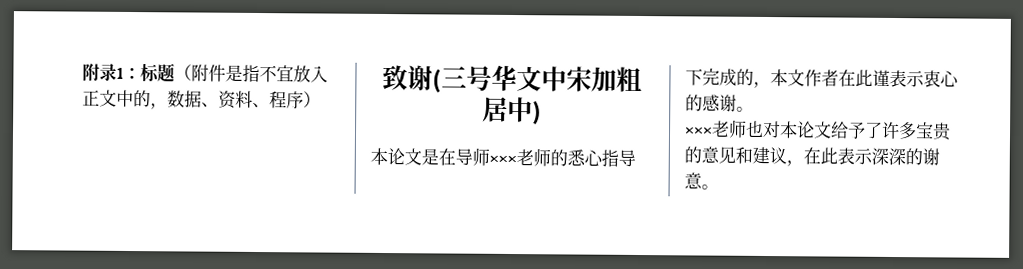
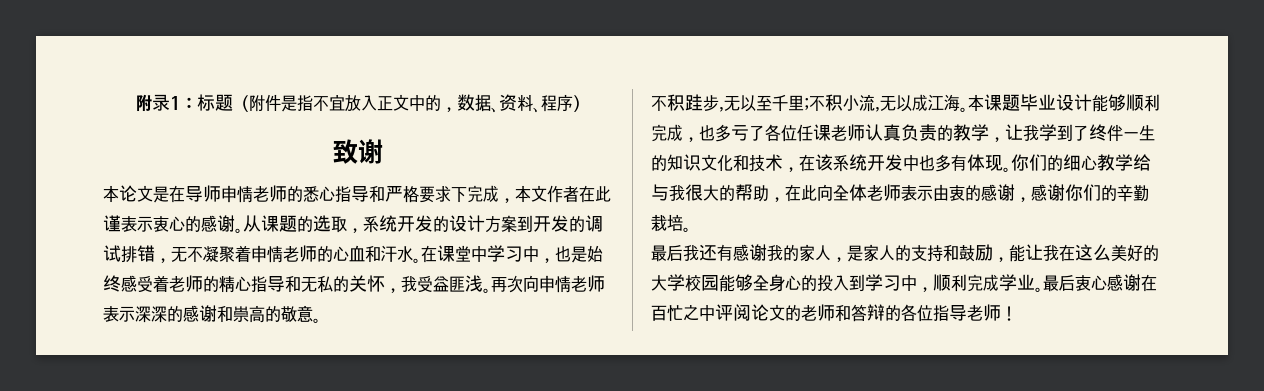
- 致谢(三号华文中宋加粗居中)
+ 致谢
- 本论文是在导师×××老师的悉心指导下完成的，本文作者在此谨表示衷心的感谢。
- ×××老师也对本论文给予了许多宝贵的意见和建议，在此表示深深的谢意。
+ 本论文是在导师申情老师的悉心指导和严格要求下完成，本文作者在此谨表示衷心的感谢。从课题的选取，系统开发的设计方案到开发的调试排错，无不凝聚着申情老师的心血和汗水。在课堂中学习中，也是始终感受着老师的精心指导和无私的关怀，我受益匪浅。再次向申情老师表示深深的感谢和崇高的敬意。
+ 不积跬步,无以至千里;不积小流,无以成江海。本课题毕业设计能够顺利完成，也多亏了各位任课老师认真负责的教学，让我学到了终伴一生的知识文化和技术，在该系统开发中也多有体现。你们的细心教学给与我很大的帮助，在此向全体老师表示由衷的感谢，感谢你们的辛勤栽培。
+ 最后我还有感谢我的家人，是家人的支持和鼓励，能让我在这么美好的大学校园能够全身心的投入到学习中，顺利完成学业。最后衷心感谢在百忙之中评阅论文的老师和答辩的各位指导老师！

